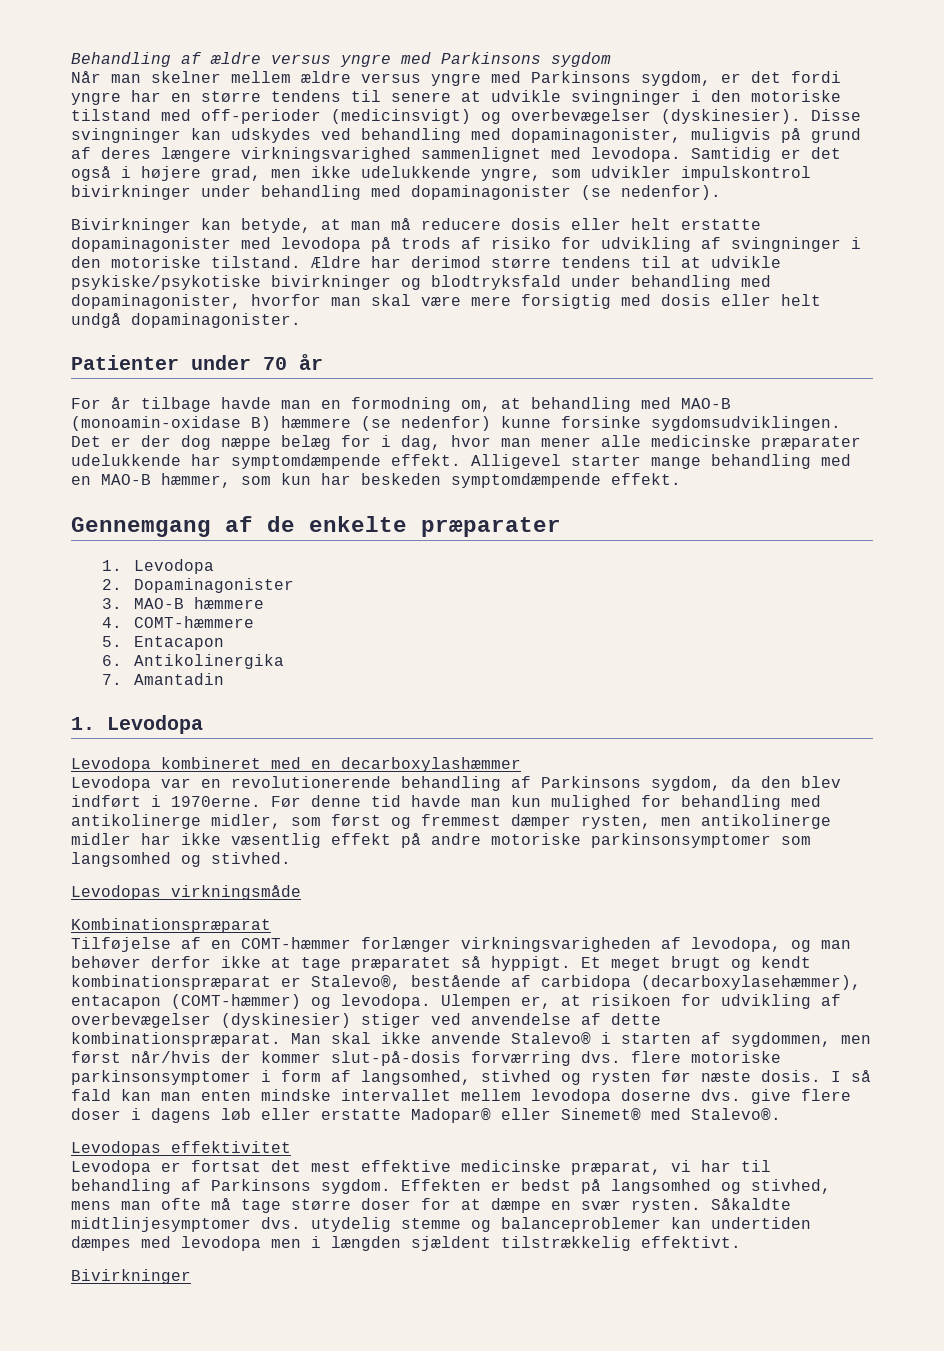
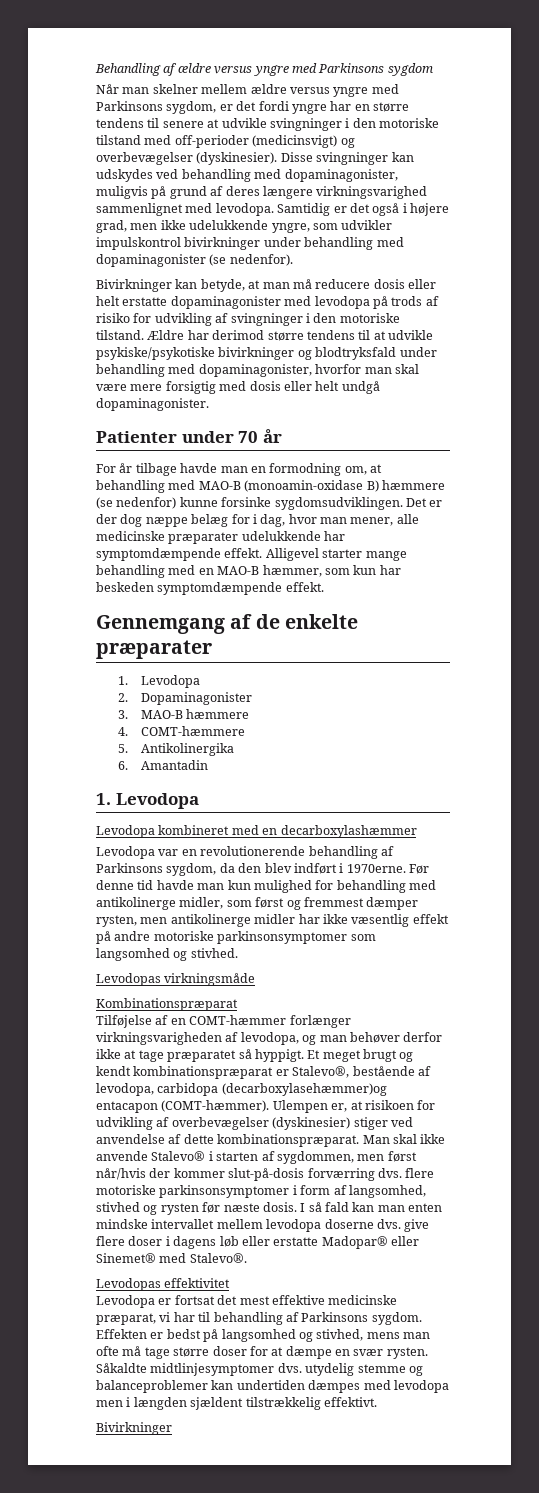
- Det er der dog næppe belæg for i dag, hvor man mener alle medicinske præparater udelukkende har symptomdæmpende effekt.
+ Det er der dog næppe belæg for i dag, hvor man mener, alle medicinske præparater udelukkende har symptomdæmpende effekt.
- 5. Entacapon
- 6. Antikolinergika
+ 5. Antikolinergika
- 7. Amantadin
+ 6. Amantadin
- Et meget brugt og kendt kombinationspræparat er Stalevo®, bestående af carbidopa (decarboxylasehæmmer), entacapon (COMT-hæmmer) og levodopa.
+ Et meget brugt og kendt kombinationspræparat er Stalevo®, bestående af levodopa, carbidopa (decarboxylasehæmmer)og entacapon (COMT-hæmmer).

